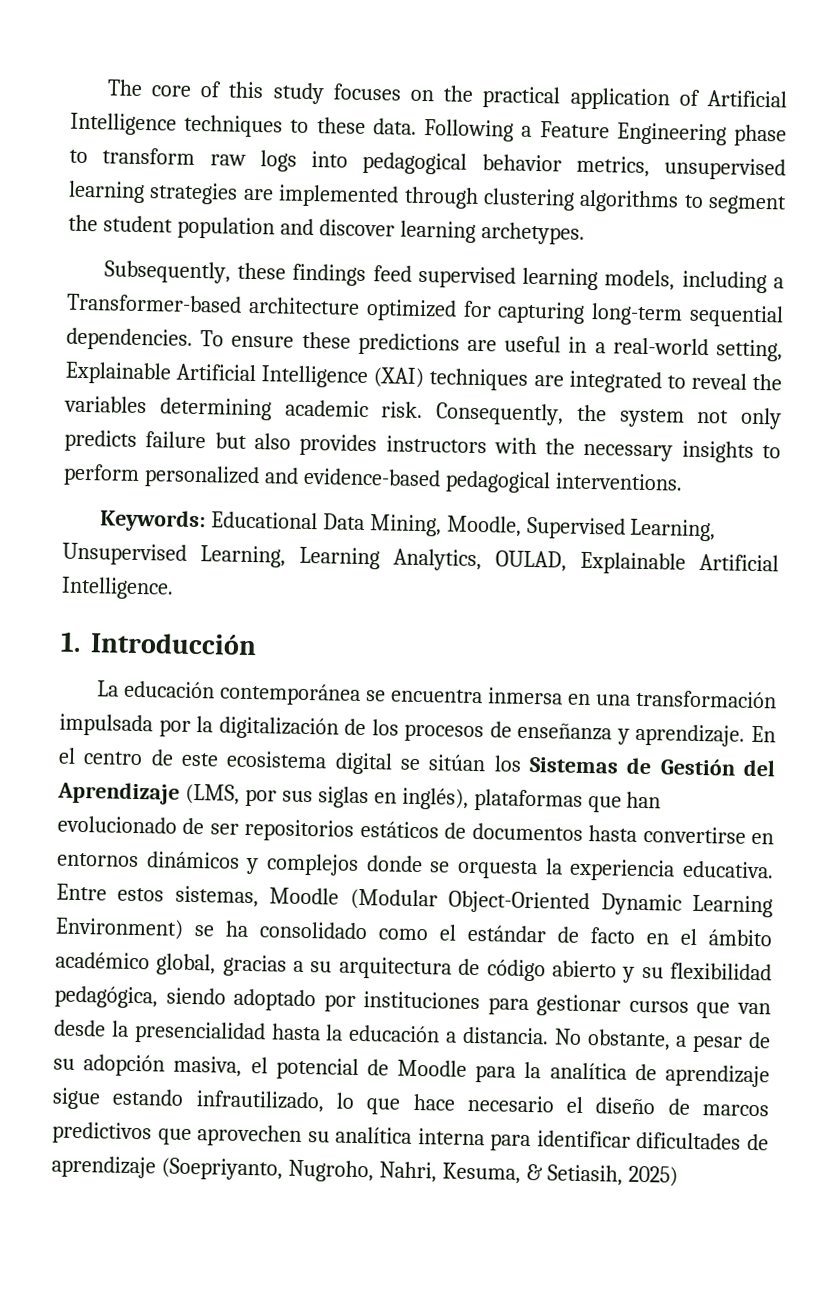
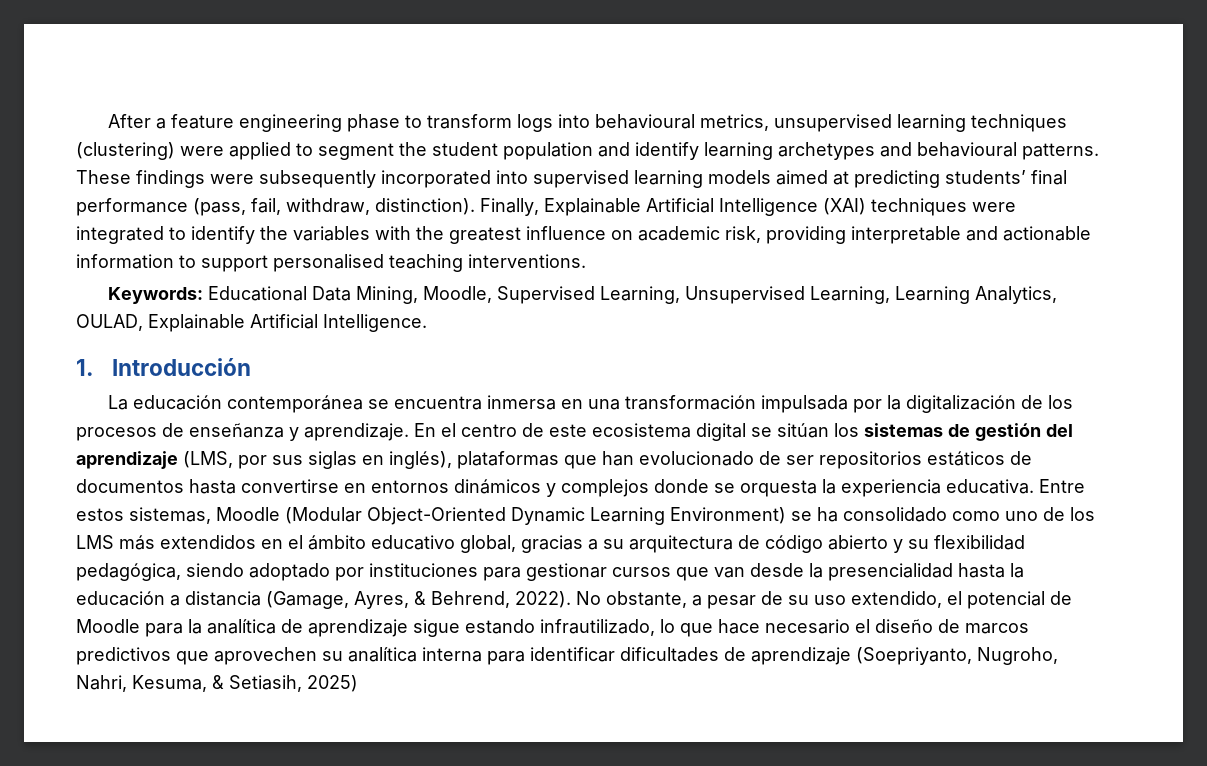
- The core of this study focuses on the practical application of Artificial Intelligence techniques to these data. Following a Feature Engineering phase to transform raw logs into pedagogical behavior metrics, unsupervised learning strategies are implemented through clustering algorithms to segment the student population and discover learning archetypes.
- Subsequently, these findings feed supervised learning models, including a Transformer-based architecture optimized for capturing long-term sequential dependencies. To ensure these predictions are useful in a real-world setting, Explainable Artificial Intelligence (XAI) techniques are integrated to reveal the variables determining academic risk. Consequently, the system not only predicts failure but also provides instructors with the necessary insights to perform personalized and evidence-based pedagogical interventions.
+ After a feature engineering phase to transform logs into behavioural metrics, unsupervised learning techniques (clustering) were applied to segment the student population and identify learning archetypes and behavioural patterns. These findings were subsequently incorporated into supervised learning models aimed at predicting students’ final performance (pass, fail, withdraw, distinction). Finally, Explainable Artificial Intelligence (XAI) techniques were integrated to identify the variables with the greatest influence on academic risk, providing interpretable and actionable information to support personalised teaching interventions.
- En el centro de este ecosistema digital se sitúan los Sistemas de Gestión del Aprendizaje (LMS, por sus siglas en inglés), plataformas que han evolucionado de ser repositorios estáticos de documentos hasta convertirse en entornos dinámicos y complejos donde se orquesta la experiencia educativa.
+ En el centro de este ecosistema digital se sitúan los sistemas de gestión del aprendizaje (LMS, por sus siglas en inglés), plataformas que han evolucionado de ser repositorios estáticos de documentos hasta convertirse en entornos dinámicos y complejos donde se orquesta la experiencia educativa.
- Entre estos sistemas, Moodle (Modular Object-Oriented Dynamic Learning Environment) se ha consolidado como el estándar de facto en el ámbito académico global, gracias a su arquitectura de código abierto y su flexibilidad pedagógica, siendo adoptado por instituciones para gestionar cursos que van desde la presencialidad hasta la educación a distancia.
+ Entre estos sistemas, Moodle (Modular Object-Oriented Dynamic Learning Environment) se ha consolidado como uno de los LMS más extendidos en el ámbito educativo global, gracias a su arquitectura de código abierto y su flexibilidad pedagógica, siendo adoptado por instituciones para gestionar cursos que van desde la presencialidad hasta la educación a distancia (Gamage, Ayres, & Behrend, 2022).
- No obstante, a pesar de su adopción masiva, el potencial de Moodle para la analítica de aprendizaje sigue estando infrautilizado, lo que hace necesario el diseño de marcos predictivos que aprovechen su analítica interna para identificar dificultades de aprendizaje (Soepriyanto, Nugroho, Nahri, Kesuma, & Setiasih, 2025)
+ No obstante, a pesar de su uso extendido, el potencial de Moodle para la analítica de aprendizaje sigue estando infrautilizado, lo que hace necesario el diseño de marcos predictivos que aprovechen su analítica interna para identificar dificultades de aprendizaje (Soepriyanto, Nugroho, Nahri, Kesuma, & Setiasih, 2025)

